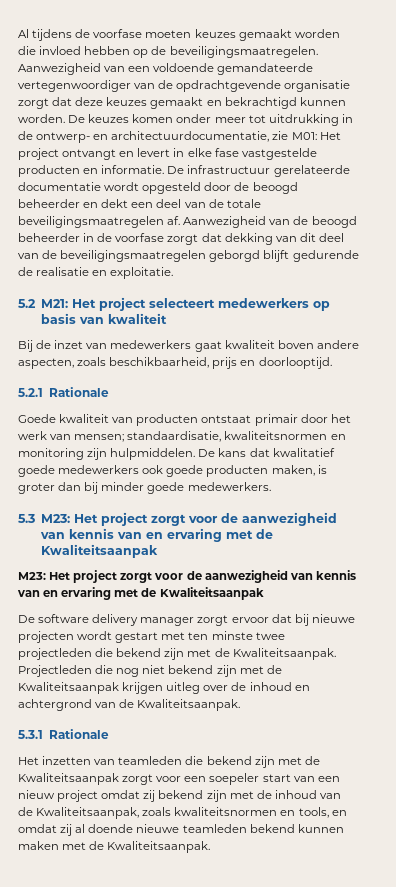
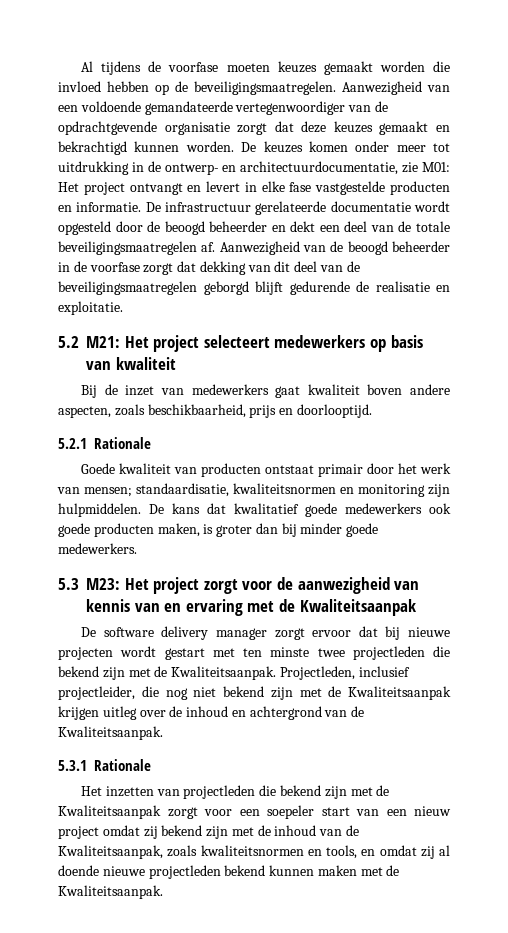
  5.3 M23: Het project zorgt voor de aanwezigheid van kennis van en ervaring met de Kwaliteitsaanpak
- M23: Het project zorgt voor de aanwezigheid van kennis van en ervaring met de Kwaliteitsaanpak
- Projectleden die nog niet bekend zijn met de Kwaliteitsaanpak krijgen uitleg over de inhoud en achtergrond van de Kwaliteitsaanpak.
+ Projectleden, inclusief projectleider, die nog niet bekend zijn met de Kwaliteitsaanpak krijgen uitleg over de inhoud en achtergrond van de Kwaliteitsaanpak.
- Het inzetten van teamleden die bekend zijn met de Kwaliteitsaanpak zorgt voor een soepeler start van een nieuw project omdat zij bekend zijn met de inhoud van de Kwaliteitsaanpak, zoals kwaliteitsnormen en tools, en omdat zij al doende nieuwe teamleden bekend kunnen maken met de Kwaliteitsaanpak.
+ Het inzetten van projectleden die bekend zijn met de Kwaliteitsaanpak zorgt voor een soepeler start van een nieuw project omdat zij bekend zijn met de inhoud van de Kwaliteitsaanpak, zoals kwaliteitsnormen en tools, en omdat zij al doende nieuwe projectleden bekend kunnen maken met de Kwaliteitsaanpak.

